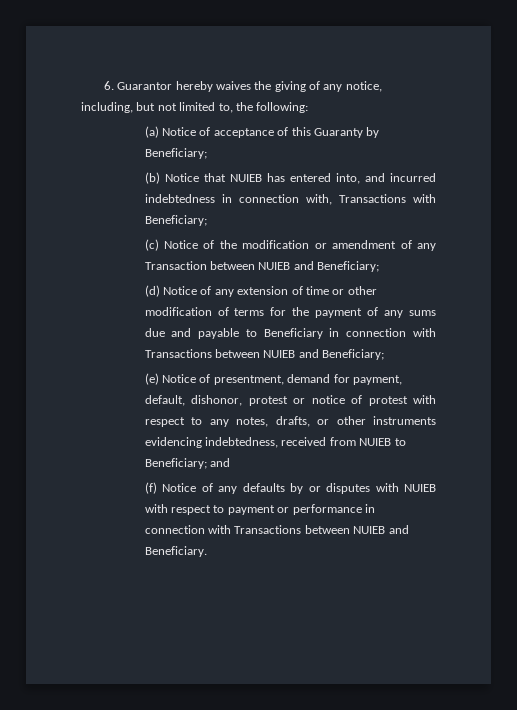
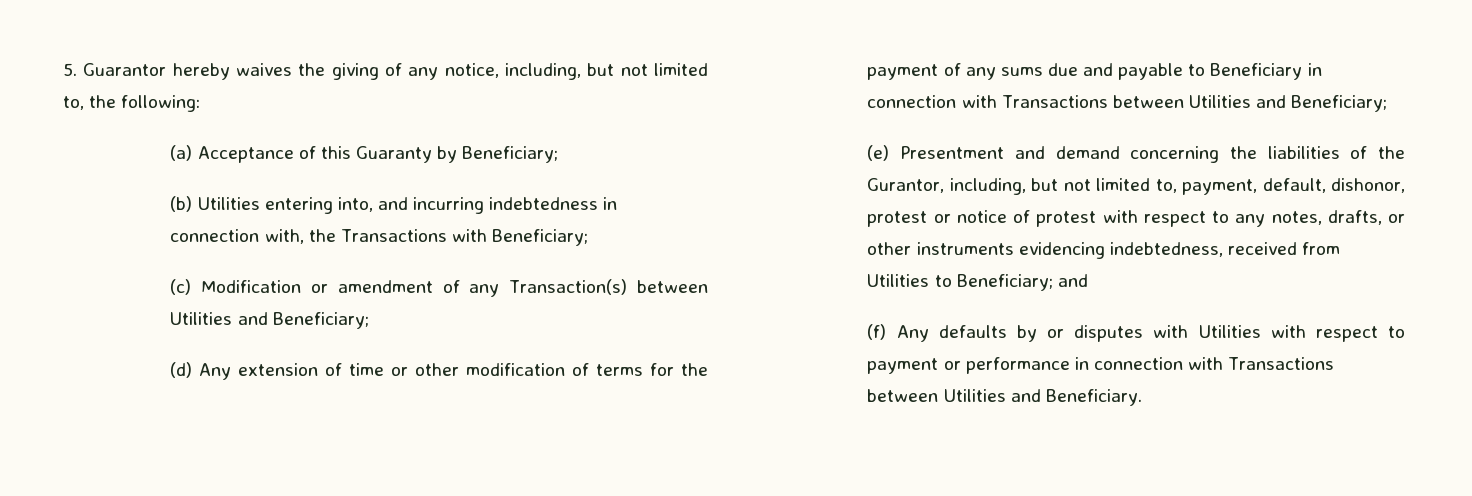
- 6. Guarantor hereby waives the giving of any notice, including, but not limited to, the following:
+ 5. Guarantor hereby waives the giving of any notice, including, but not limited to, the following:
- (a) Notice of acceptance of this Guaranty by Beneficiary;
+ (a) Acceptance of this Guaranty by Beneficiary;
- (b) Notice that NUIEB has entered into, and incurred indebtedness in connection with, Transactions with Beneficiary;
+ (b) Utilities entering into, and incurring indebtedness in connection with, the Transactions with Beneficiary;
- (c) Notice of the modification or amendment of any Transaction between NUIEB and Beneficiary;
+ (c) Modification or amendment of any Transaction(s) between Utilities and Beneficiary;
- (d) Notice of any extension of time or other modification of terms for the payment of any sums due and payable to Beneficiary in connection with Transactions between NUIEB and Beneficiary;
+ (d) Any extension of time or other modification of terms for the payment of any sums due and payable to Beneficiary in connection with Transactions between Utilities and Beneficiary;
- (e) Notice of presentment, demand for payment, default, dishonor, protest or notice of protest with respect to any notes, drafts, or other instruments evidencing indebtedness, received from NUIEB to Beneficiary; and
+ (e) Presentment and demand concerning the liabilities of the Gurantor, including, but not limited to, payment, default, dishonor, protest or notice of protest with respect to any notes, drafts, or other instruments evidencing indebtedness, received from Utilities to Beneficiary; and
- (f) Notice of any defaults by or disputes with NUIEB with respect to payment or performance in connection with Transactions between NUIEB and Beneficiary.
+ (f) Any defaults by or disputes with Utilities with respect to payment or performance in connection with Transactions between Utilities and Beneficiary.

